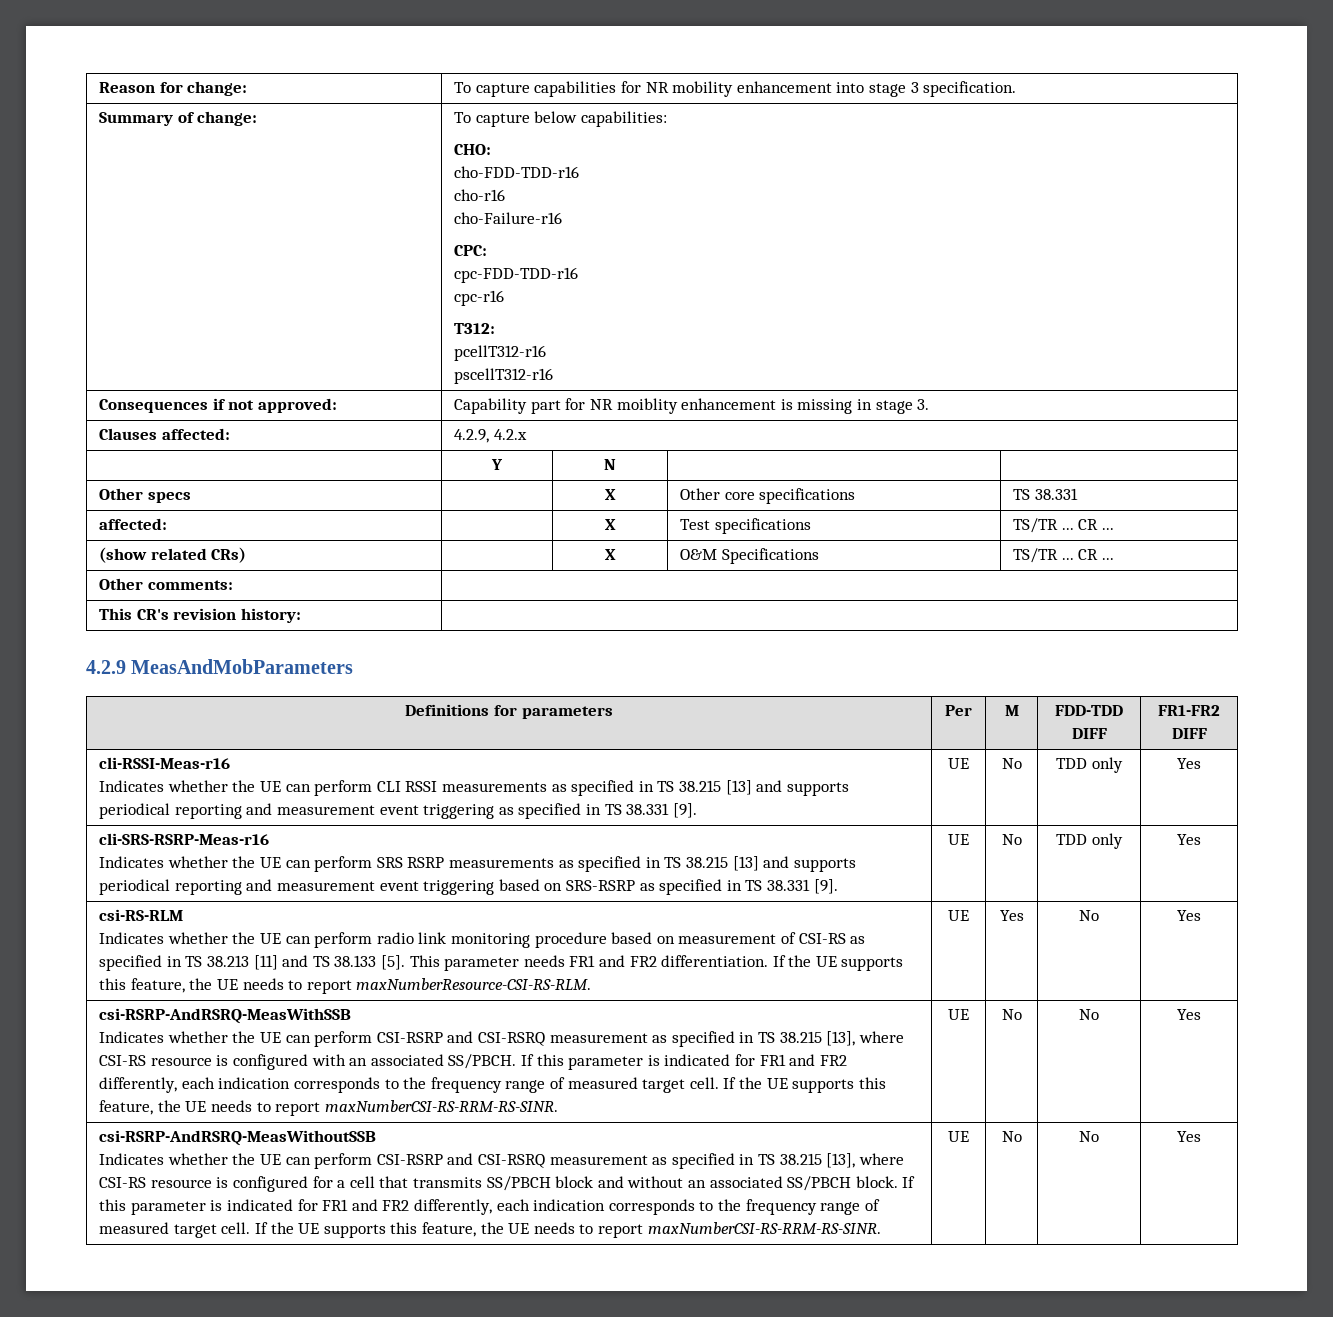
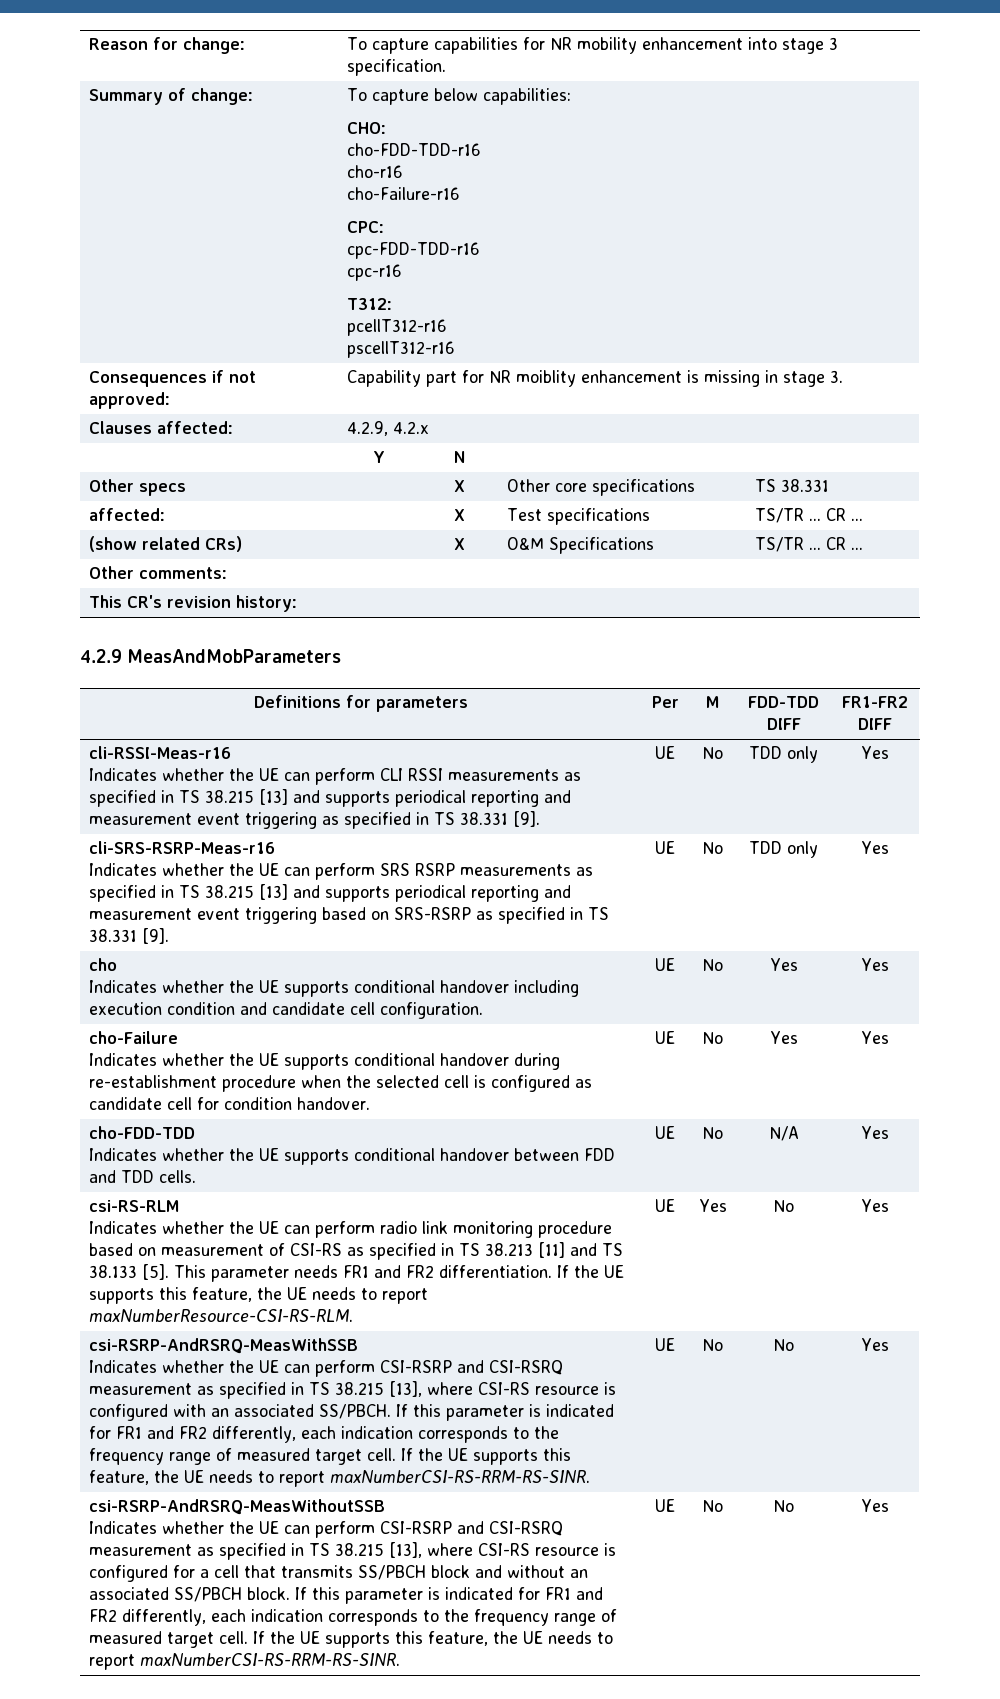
+ cho
+ Indicates whether the UE supports conditional handover including execution condition and candidate cell configuration. | UE | No | Yes | Yes
+ cho-Failure
+ Indicates whether the UE supports conditional handover during re-establishment procedure when the selected cell is configured as candidate cell for condition handover. | UE | No | Yes | Yes
+ cho-FDD-TDD
+ Indicates whether the UE supports conditional handover between FDD and TDD cells. | UE | No | N/A | Yes

